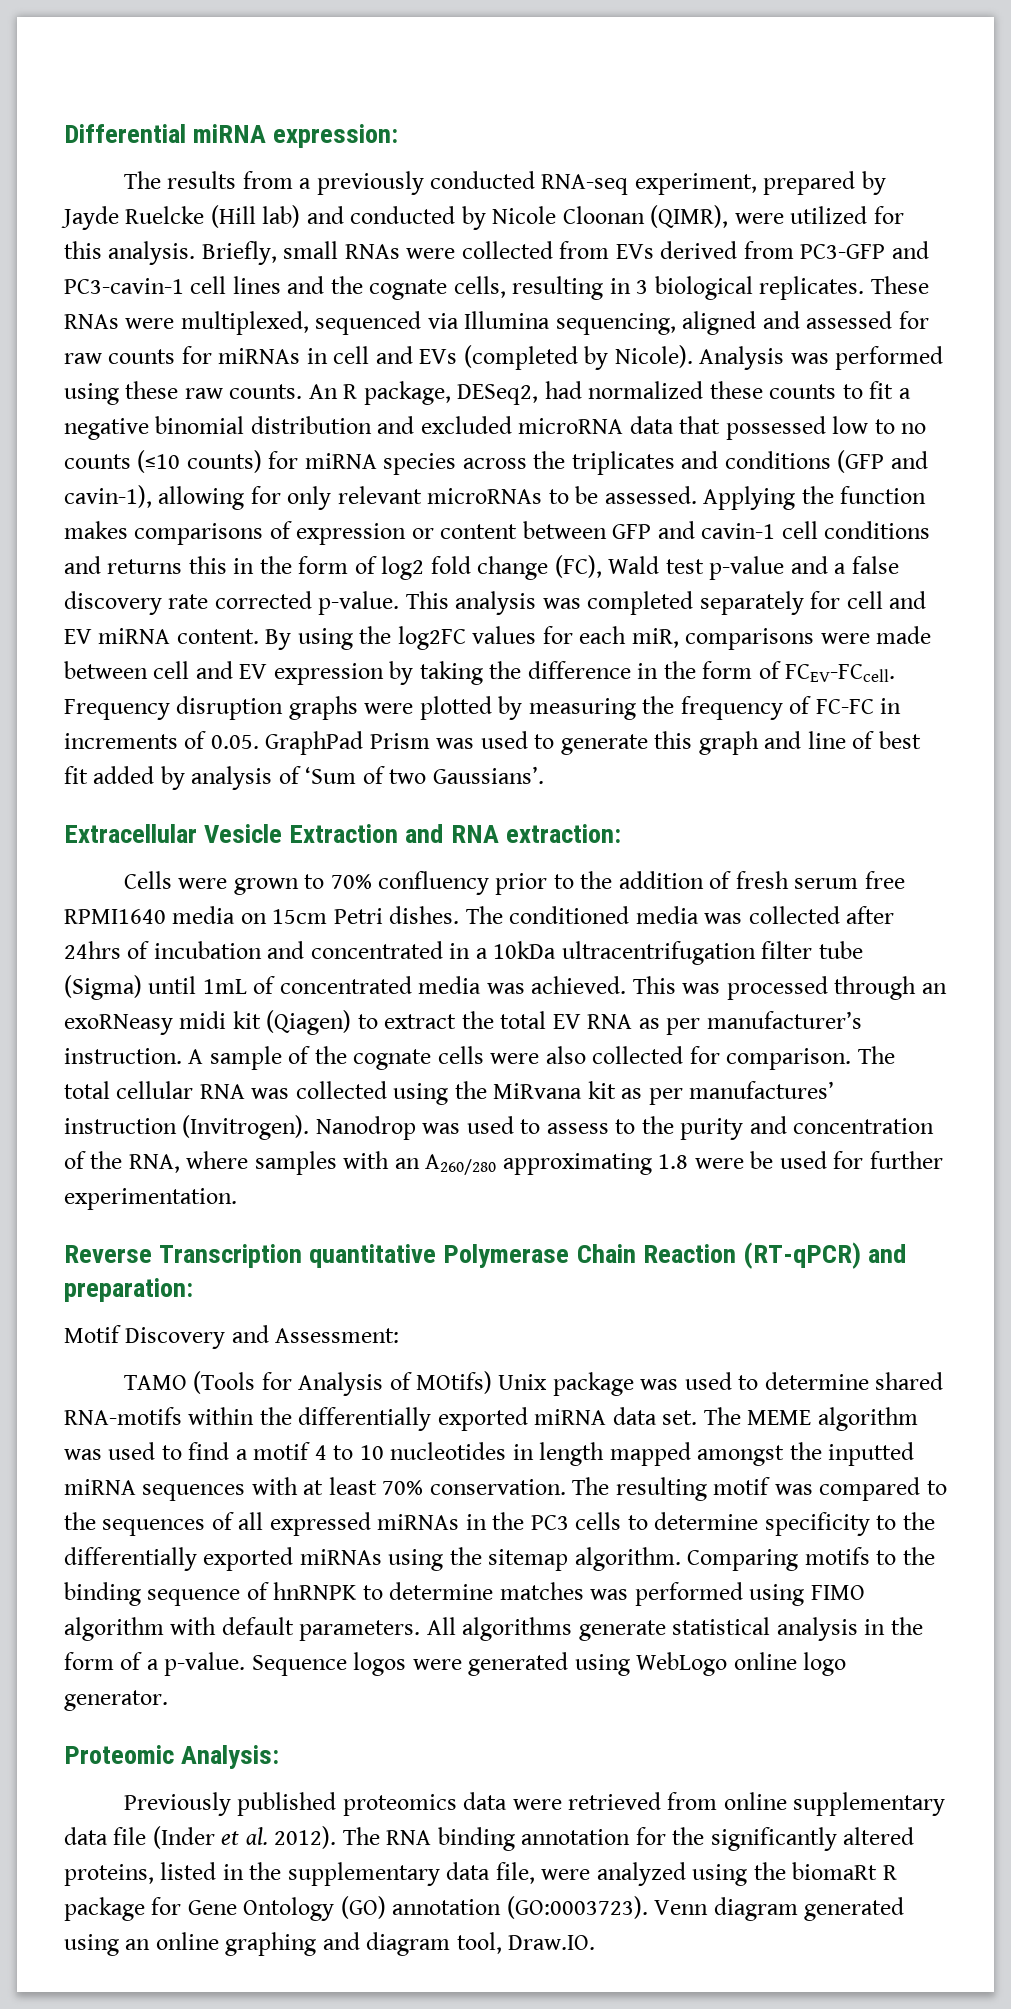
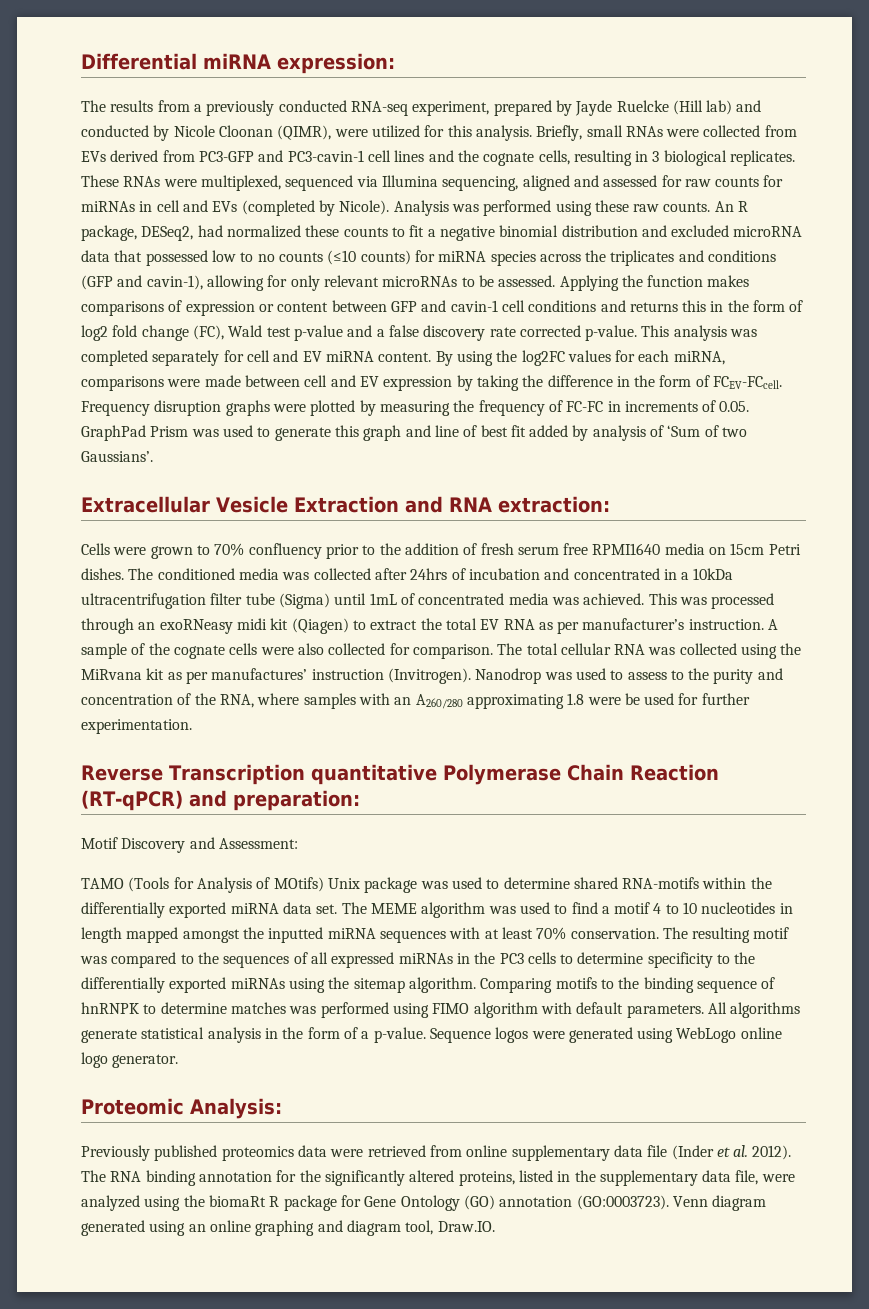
- By using the log2FC values for each miR, comparisons were made between cell and EV expression by taking the difference in the form of FCEV-FCcell.
+ By using the log2FC values for each miRNA, comparisons were made between cell and EV expression by taking the difference in the form of FCEV-FCcell.

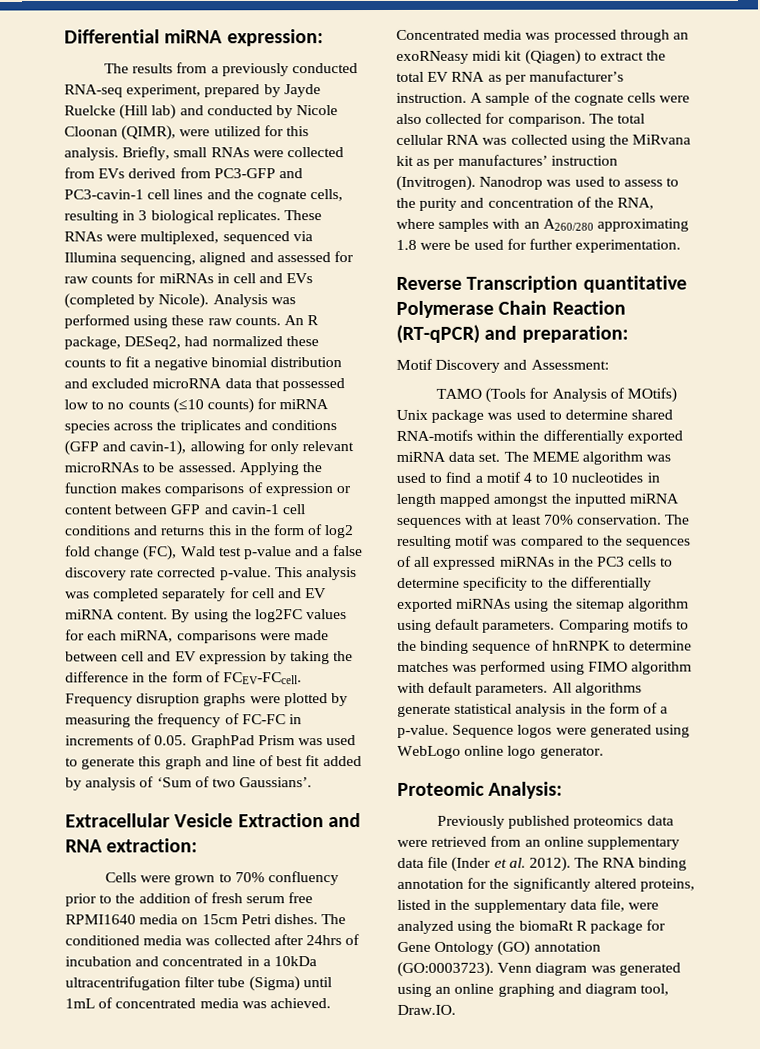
- This was processed through an exoRNeasy midi kit (Qiagen) to extract the total EV RNA as per manufacturer’s instruction.
+ Concentrated media was processed through an exoRNeasy midi kit (Qiagen) to extract the total EV RNA as per manufacturer’s instruction.
- The resulting motif was compared to the sequences of all expressed miRNAs in the PC3 cells to determine specificity to the differentially exported miRNAs using the sitemap algorithm.
+ The resulting motif was compared to the sequences of all expressed miRNAs in the PC3 cells to determine specificity to the differentially exported miRNAs using the sitemap algorithm using default parameters.
- Previously published proteomics data were retrieved from online supplementary data file (Inder et al. 2012).
+ Previously published proteomics data were retrieved from an online supplementary data file (Inder et al. 2012).
- Venn diagram generated using an online graphing and diagram tool, Draw.IO.
+ Venn diagram was generated using an online graphing and diagram tool, Draw.IO.

